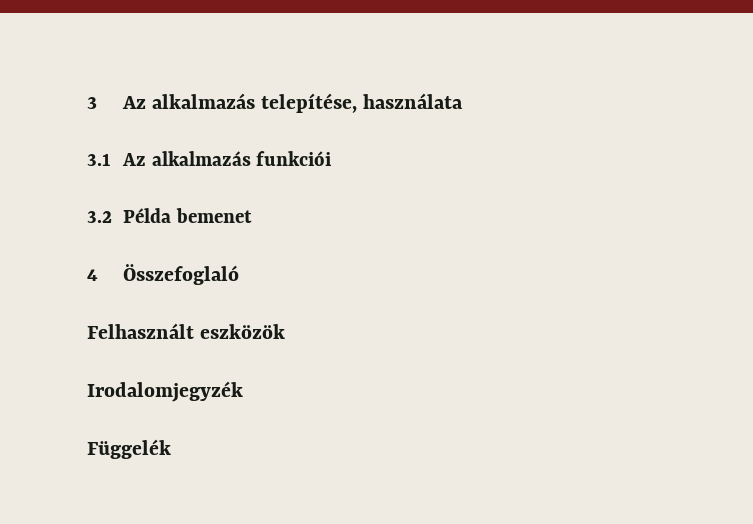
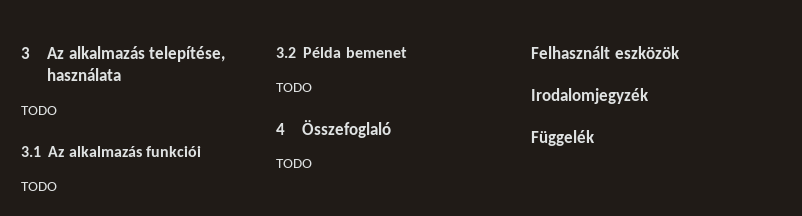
  3 Az alkalmazás telepítése, használata
+ TODO
  3.1 Az alkalmazás funkciói
+ TODO
  3.2 Példa bemenet
+ TODO
  4 Összefoglaló
+ TODO

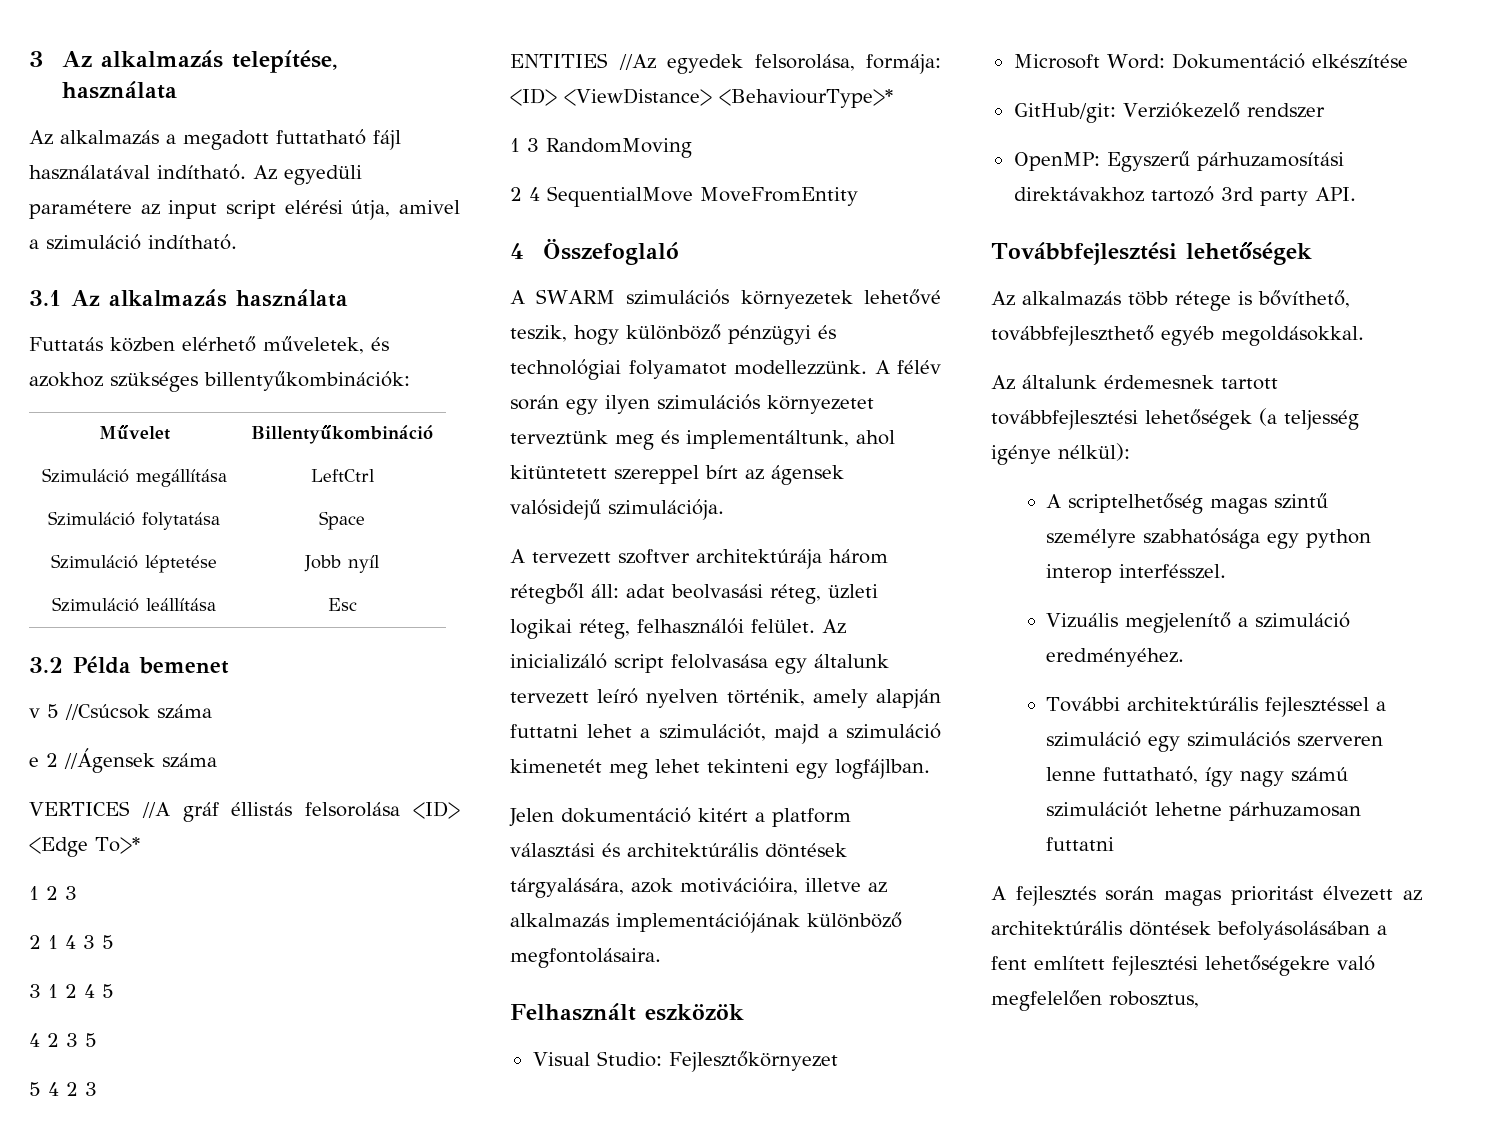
  3 Az alkalmazás telepítése, használata
- TODO
- 3.1 Az alkalmazás funkciói
- TODO
+ Az alkalmazás a megadott futtatható fájl használatával indítható. Az egyedüli paramétere az input script elérési útja, amivel a szimuláció indítható.
+ 3.1 Az alkalmazás használata
+ Futtatás közben elérhető műveletek, és azokhoz szükséges billentyűkombinációk:
+ Művelet | Billentyűkombináció
+ Szimuláció megállítása | LeftCtrl
+ Szimuláció folytatása | Space
+ Szimuláció léptetése | Jobb nyíl
+ Szimuláció leállítása | Esc
  3.2 Példa bemenet
- TODO
+ v 5 //Csúcsok száma
+ e 2 //Ágensek száma
+ VERTICES //A gráf éllistás felsorolása <ID> <Edge To>*
+ 1 2 3
+ 2 1 4 3 5
+ 3 1 2 4 5
+ 4 2 3 5
+ 5 4 2 3
+ ENTITIES //Az egyedek felsorolása, formája: <ID> <ViewDistance> <BehaviourType>*
+ 1 3 RandomMoving
+ 2 4 SequentialMove MoveFromEntity
  4 Összefoglaló
- TODO
+ A SWARM szimulációs környezetek lehetővé teszik, hogy különböző pénzügyi és technológiai folyamatot modellezzünk. A félév során egy ilyen szimulációs környezetet terveztünk meg és implementáltunk, ahol kitüntetett szereppel bírt az ágensek valósidejű szimulációja.
+ A tervezett szoftver architektúrája három rétegből áll: adat beolvasási réteg, üzleti logikai réteg, felhasználói felület. Az inicializáló script felolvasása egy általunk tervezett leíró nyelven történik, amely alapján futtatni lehet a szimulációt, majd a szimuláció kimenetét meg lehet tekinteni egy logfájlban.
+ Jelen dokumentáció kitért a platform választási és architektúrális döntések tárgyalására, azok motivációira, illetve az alkalmazás implementációjának különböző megfontolásaira.
  Felhasznált eszközök
- Irodalomjegyzék
- Függelék
+ Visual Studio: Fejlesztőkörnyezet
+ Microsoft Word: Dokumentáció elkészítése
+ GitHub/git: Verziókezelő rendszer
+ OpenMP: Egyszerű párhuzamosítási direktávakhoz tartozó 3rd party API.
+ Továbbfejlesztési lehetőségek
+ Az alkalmazás több rétege is bővíthető, továbbfejleszthető egyéb megoldásokkal.
+ Az általunk érdemesnek tartott továbbfejlesztési lehetőségek (a teljesség igénye nélkül):
+ A scriptelhetőség magas szintű személyre szabhatósága egy python interop interfésszel.
+ Vizuális megjelenítő a szimuláció eredményéhez.
+ További architektúrális fejlesztéssel a szimuláció egy szimulációs szerveren lenne futtatható, így nagy számú szimulációt lehetne párhuzamosan futtatni
+ A fejlesztés során magas prioritást élvezett az architektúrális döntések befolyásolásában a fent említett fejlesztési lehetőségekre való megfelelően robosztus,

